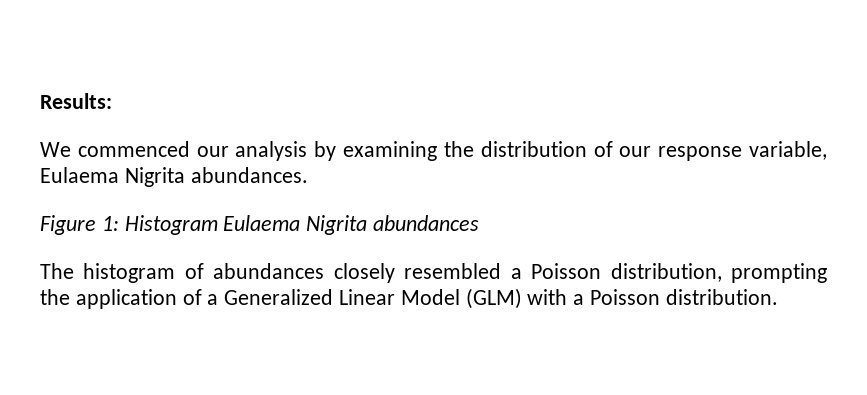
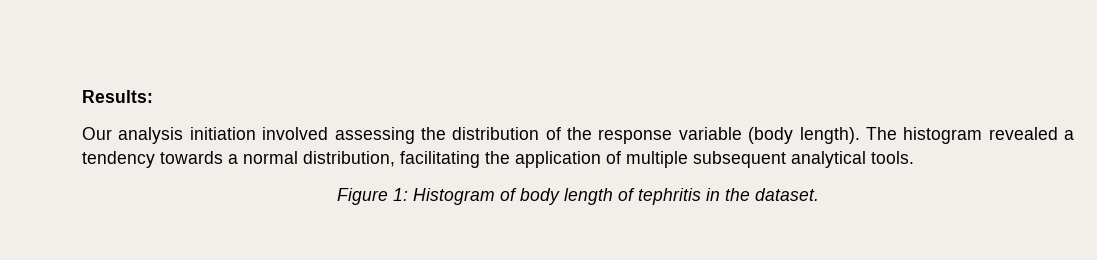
- We commenced our analysis by examining the distribution of our response variable, Eulaema Nigrita abundances.
- Figure 1: Histogram Eulaema Nigrita abundances
- The histogram of abundances closely resembled a Poisson distribution, prompting the application of a Generalized Linear Model (GLM) with a Poisson distribution.
+ Our analysis initiation involved assessing the distribution of the response variable (body length). The histogram revealed a tendency towards a normal distribution, facilitating the application of multiple subsequent analytical tools.
+ Figure 1: Histogram of body length of tephritis in the dataset.

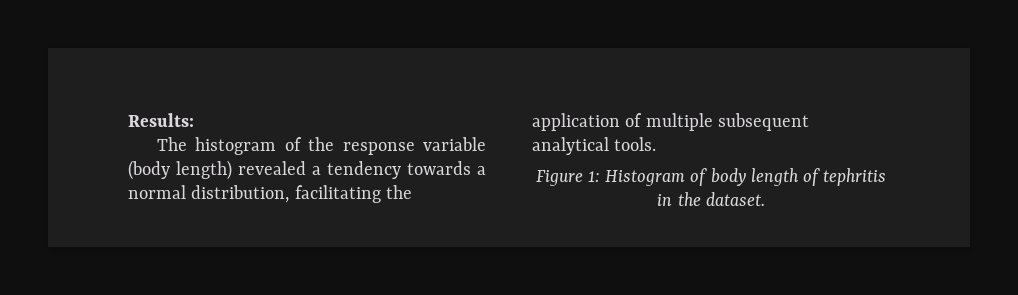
- Our analysis initiation involved assessing the distribution of the response variable (body length). The histogram revealed a tendency towards a normal distribution, facilitating the application of multiple subsequent analytical tools.
+ The histogram of the response variable (body length) revealed a tendency towards a normal distribution, facilitating the application of multiple subsequent analytical tools.

